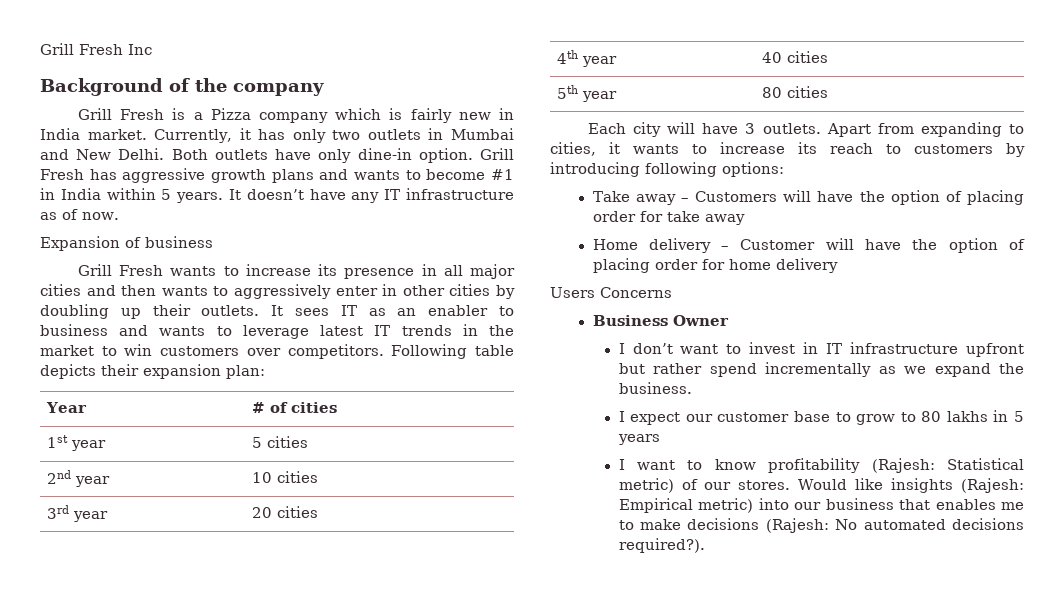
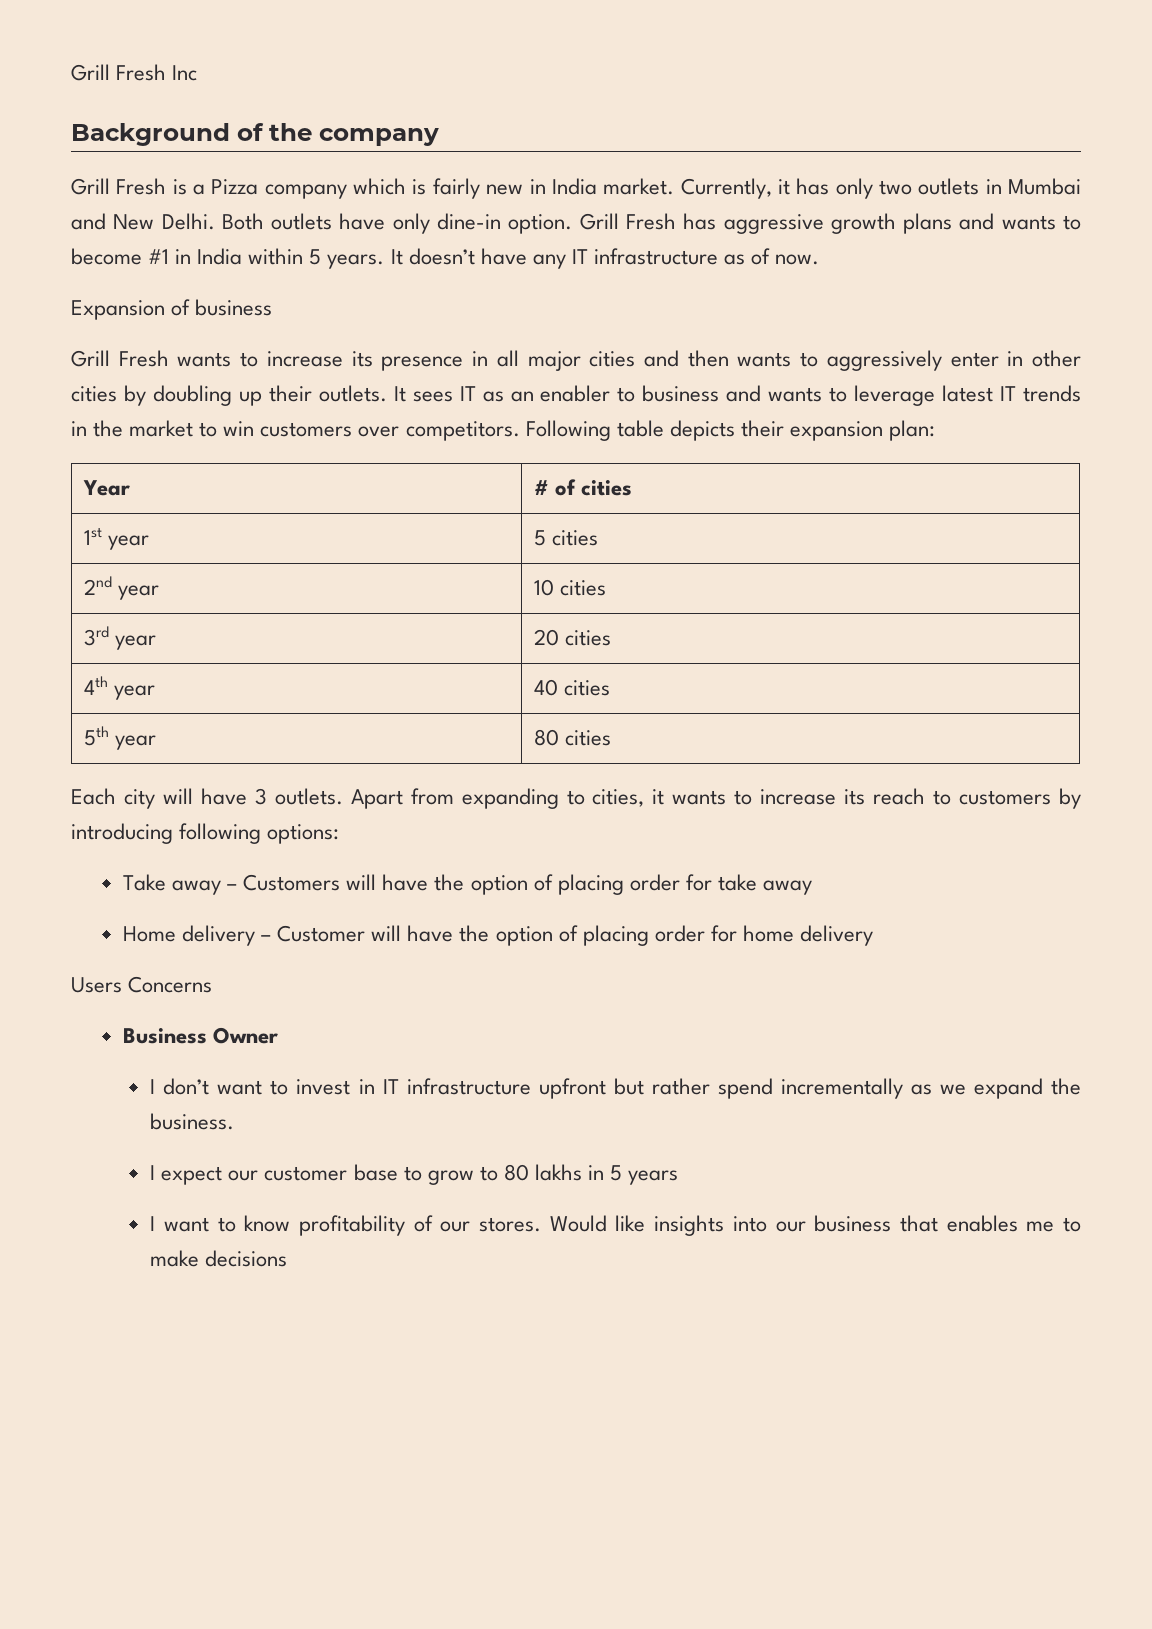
- I want to know profitability (Rajesh: Statistical metric) of our stores.
+ I want to know profitability of our stores.
- Would like insights (Rajesh: Empirical metric) into our business that enables me to make decisions (Rajesh: No automated decisions required?).
+ Would like insights into our business that enables me to make decisions

